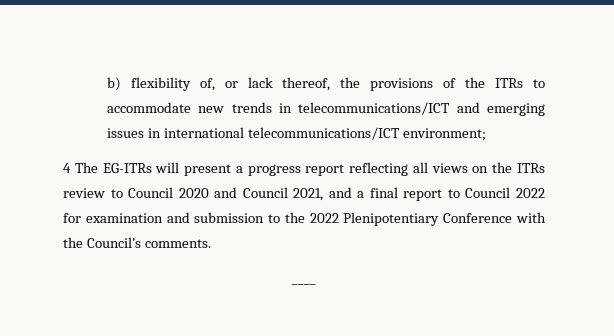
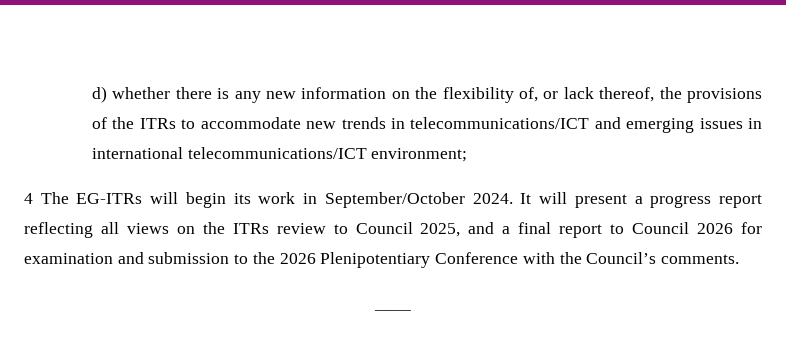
- b) flexibility of, or lack thereof, the provisions of the ITRs to accommodate new trends in telecommunications/ICT and emerging issues in international telecommunications/ICT environment;
+ d) whether there is any new information on the flexibility of, or lack thereof, the provisions of the ITRs to accommodate new trends in telecommunications/ICT and emerging issues in international telecommunications/ICT environment;
- 4 The EG-ITRs will present a progress report reflecting all views on the ITRs review to Council 2020 and Council 2021, and a final report to Council 2022 for examination and submission to the 2022 Plenipotentiary Conference with the Council’s comments.
+ 4 The EG-ITRs will begin its work in September/October 2024. It will present a progress report reflecting all views on the ITRs review to Council 2025, and a final report to Council 2026 for examination and submission to the 2026 Plenipotentiary Conference with the Council’s comments.

